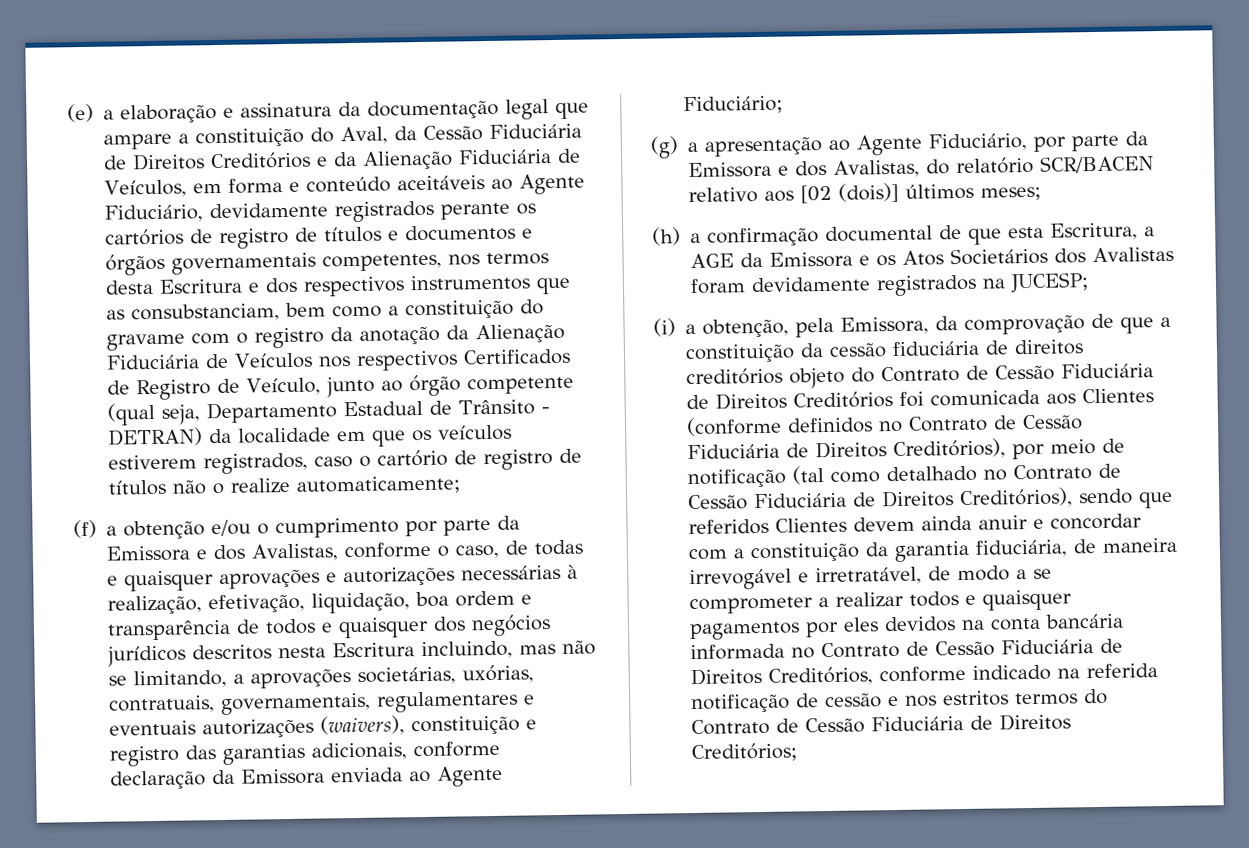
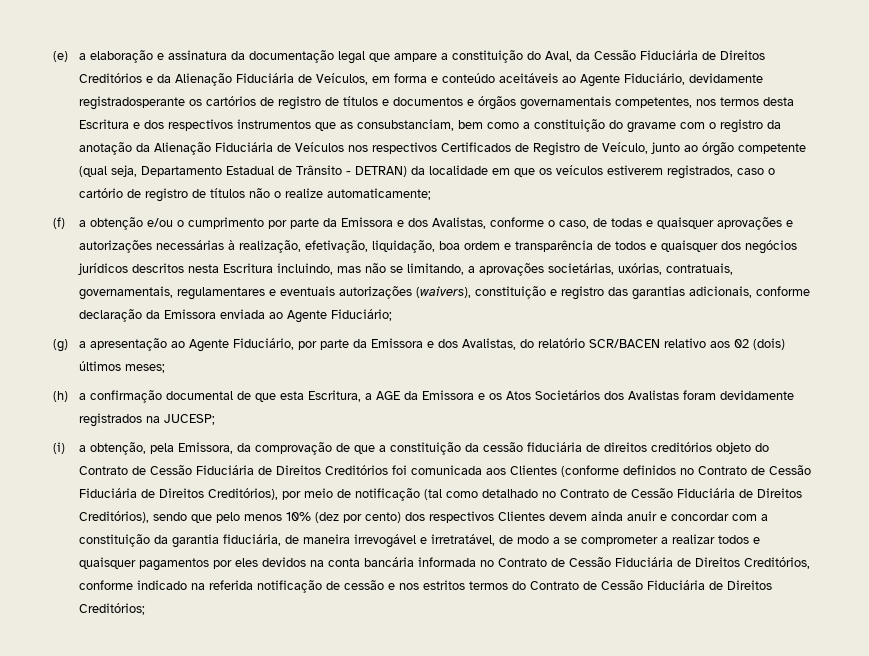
- (e) a elaboração e assinatura da documentação legal que ampare a constituição do Aval, da Cessão Fiduciária de Direitos Creditórios e da Alienação Fiduciária de Veículos, em forma e conteúdo aceitáveis ao Agente Fiduciário, devidamente registrados perante os cartórios de registro de títulos e documentos e órgãos governamentais competentes, nos termos desta Escritura e dos respectivos instrumentos que as consubstanciam, bem como a constituição do gravame com o registro da anotação da Alienação Fiduciária de Veículos nos respectivos Certificados de Registro de Veículo, junto ao órgão competente (qual seja, Departamento Estadual de Trânsito - DETRAN) da localidade em que os veículos estiverem registrados, caso o cartório de registro de títulos não o realize automaticamente;
+ (e) a elaboração e assinatura da documentação legal que ampare a constituição do Aval, da Cessão Fiduciária de Direitos Creditórios e da Alienação Fiduciária de Veículos, em forma e conteúdo aceitáveis ao Agente Fiduciário, devidamente registradosperante os cartórios de registro de títulos e documentos e órgãos governamentais competentes, nos termos desta Escritura e dos respectivos instrumentos que as consubstanciam, bem como a constituição do gravame com o registro da anotação da Alienação Fiduciária de Veículos nos respectivos Certificados de Registro de Veículo, junto ao órgão competente (qual seja, Departamento Estadual de Trânsito - DETRAN) da localidade em que os veículos estiverem registrados, caso o cartório de registro de títulos não o realize automaticamente;
- (g) a apresentação ao Agente Fiduciário, por parte da Emissora e dos Avalistas, do relatório SCR/BACEN relativo aos [02 (dois)] últimos meses;
+ (g) a apresentação ao Agente Fiduciário, por parte da Emissora e dos Avalistas, do relatório SCR/BACEN relativo aos 02 (dois) últimos meses;
- (i) a obtenção, pela Emissora, da comprovação de que a constituição da cessão fiduciária de direitos creditórios objeto do Contrato de Cessão Fiduciária de Direitos Creditórios foi comunicada aos Clientes (conforme definidos no Contrato de Cessão Fiduciária de Direitos Creditórios), por meio de notificação (tal como detalhado no Contrato de Cessão Fiduciária de Direitos Creditórios), sendo que referidos Clientes devem ainda anuir e concordar com a constituição da garantia fiduciária, de maneira irrevogável e irretratável, de modo a se comprometer a realizar todos e quaisquer pagamentos por eles devidos na conta bancária informada no Contrato de Cessão Fiduciária de Direitos Creditórios, conforme indicado na referida notificação de cessão e nos estritos termos do Contrato de Cessão Fiduciária de Direitos Creditórios;
+ (i) a obtenção, pela Emissora, da comprovação de que a constituição da cessão fiduciária de direitos creditórios objeto do Contrato de Cessão Fiduciária de Direitos Creditórios foi comunicada aos Clientes (conforme definidos no Contrato de Cessão Fiduciária de Direitos Creditórios), por meio de notificação (tal como detalhado no Contrato de Cessão Fiduciária de Direitos Creditórios), sendo que pelo menos 10% (dez por cento) dos respectivos Clientes devem ainda anuir e concordar com a constituição da garantia fiduciária, de maneira irrevogável e irretratável, de modo a se comprometer a realizar todos e quaisquer pagamentos por eles devidos na conta bancária informada no Contrato de Cessão Fiduciária de Direitos Creditórios, conforme indicado na referida notificação de cessão e nos estritos termos do Contrato de Cessão Fiduciária de Direitos Creditórios;

